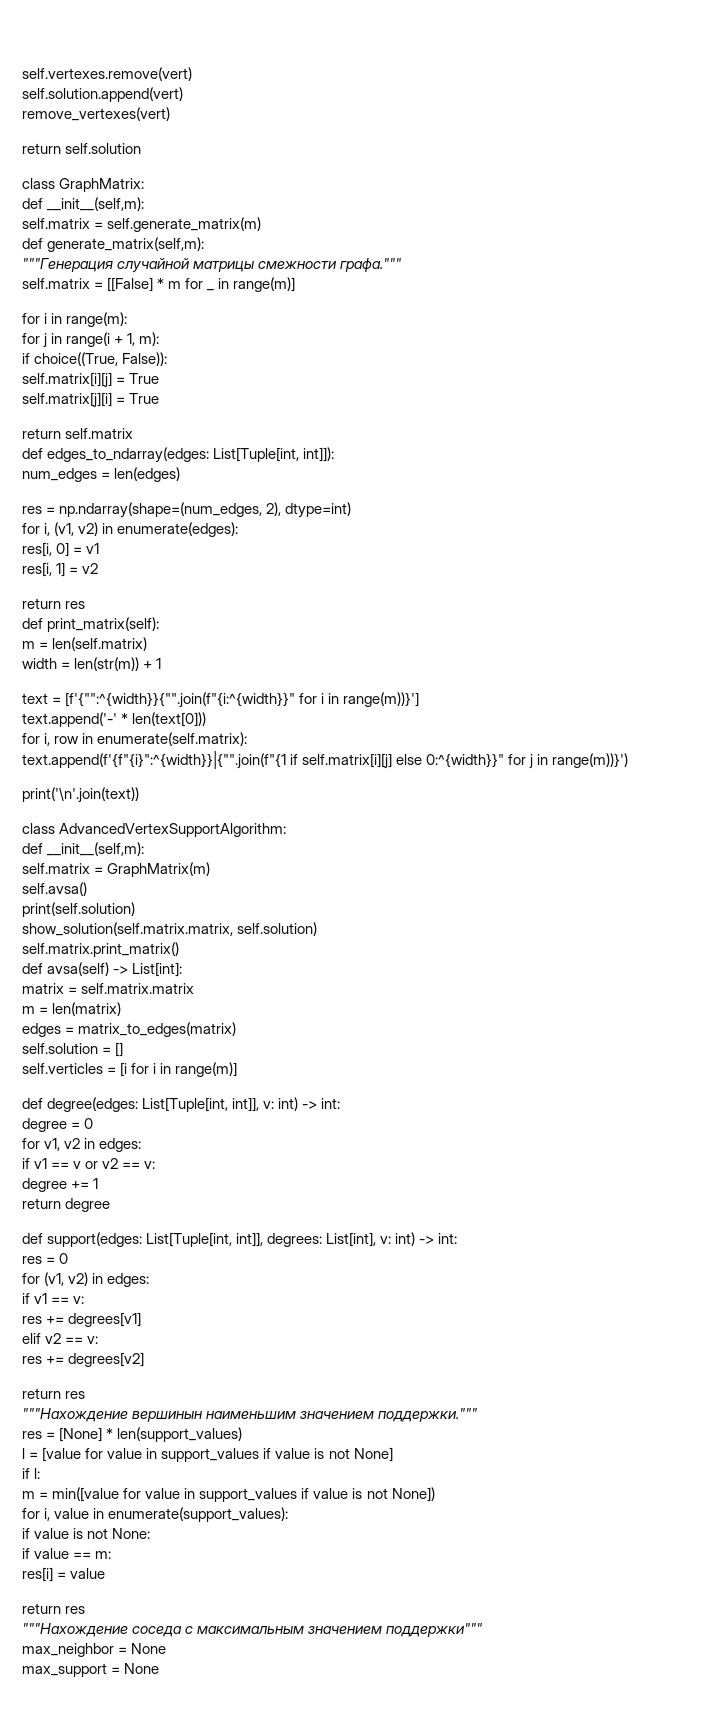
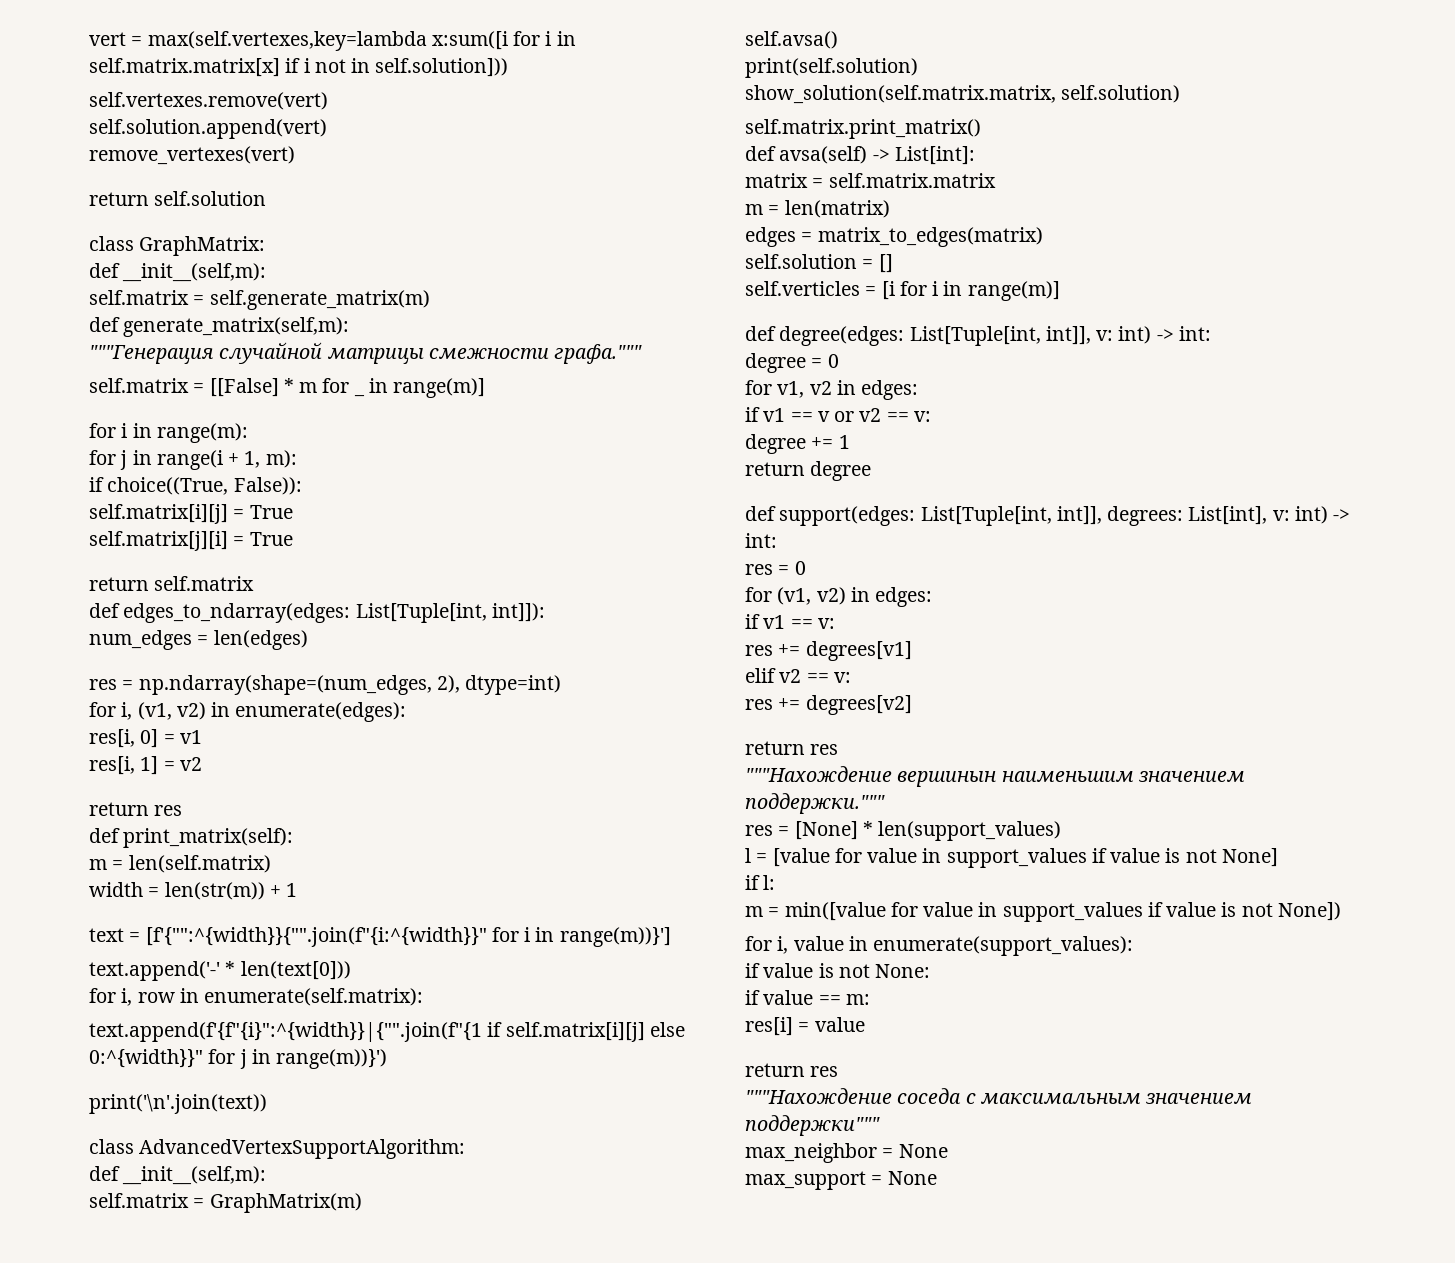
+ vert = max(self.vertexes,key=lambda x:sum([i for i in self.matrix.matrix[x] if i not in self.solution]))

